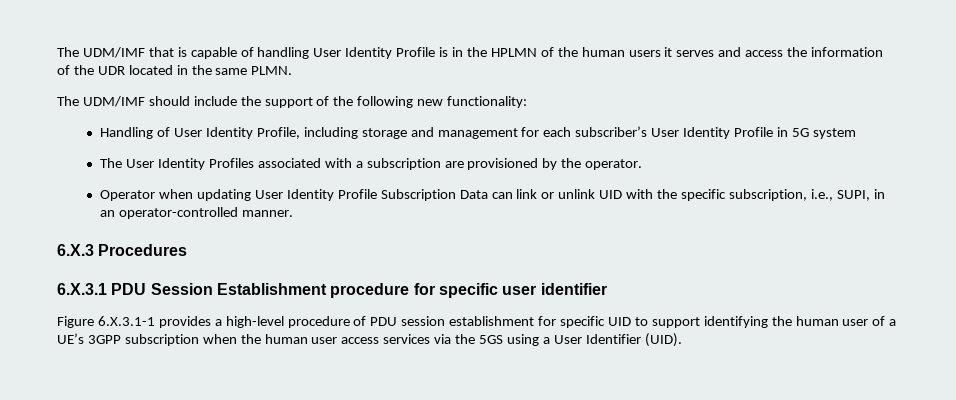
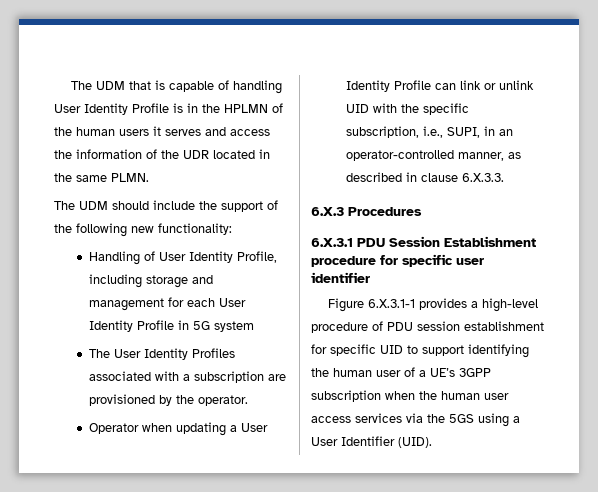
- The UDM/IMF that is capable of handling User Identity Profile is in the HPLMN of the human users it serves and access the information of the UDR located in the same PLMN.
+ The UDM that is capable of handling User Identity Profile is in the HPLMN of the human users it serves and access the information of the UDR located in the same PLMN.
- The UDM/IMF should include the support of the following new functionality:
+ The UDM should include the support of the following new functionality:
- Handling of User Identity Profile, including storage and management for each subscriber’s User Identity Profile in 5G system
+ Handling of User Identity Profile, including storage and management for each User Identity Profile in 5G system
- Operator when updating User Identity Profile Subscription Data can link or unlink UID with the specific subscription, i.e., SUPI, in an operator-controlled manner.
+ Operator when updating a User Identity Profile can link or unlink UID with the specific subscription, i.e., SUPI, in an operator-controlled manner, as described in clause 6.X.3.3.

